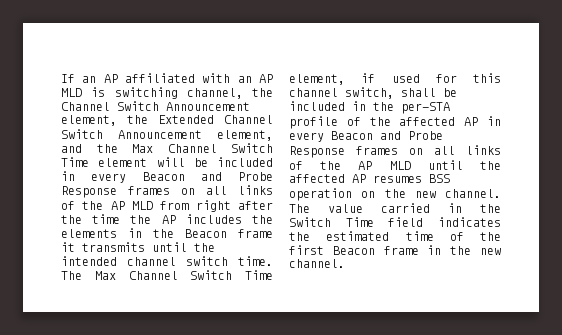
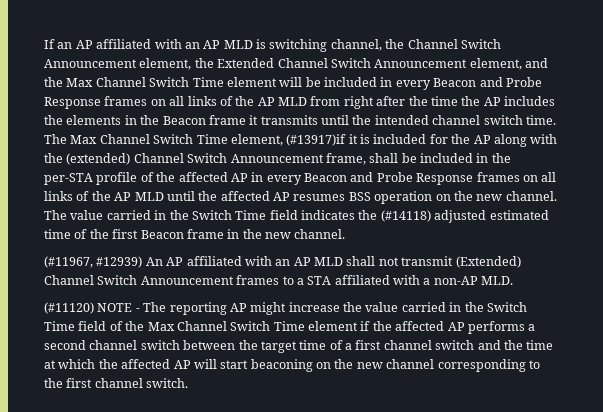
- The Max Channel Switch Time element, if used for this channel switch, shall be included in the per-STA profile of the affected AP in every Beacon and Probe Response frames on all links of the AP MLD until the affected AP resumes BSS operation on the new channel.
+ The Max Channel Switch Time element, (#13917)if it is included for the AP along with the (extended) Channel Switch Announcement frame, shall be included in the per-STA profile of the affected AP in every Beacon and Probe Response frames on all links of the AP MLD until the affected AP resumes BSS operation on the new channel.
- The value carried in the Switch Time field indicates the estimated time of the first Beacon frame in the new channel.
+ The value carried in the Switch Time field indicates the (#14118) adjusted estimated time of the first Beacon frame in the new channel.
+ (#11967, #12939) An AP affiliated with an AP MLD shall not transmit (Extended) Channel Switch Announcement frames to a STA affiliated with a non-AP MLD.
+ (#11120) NOTE - The reporting AP might increase the value carried in the Switch Time field of the Max Channel Switch Time element if the affected AP performs a second channel switch between the target time of a first channel switch and the time at which the affected AP will start beaconing on the new channel corresponding to the first channel switch.

